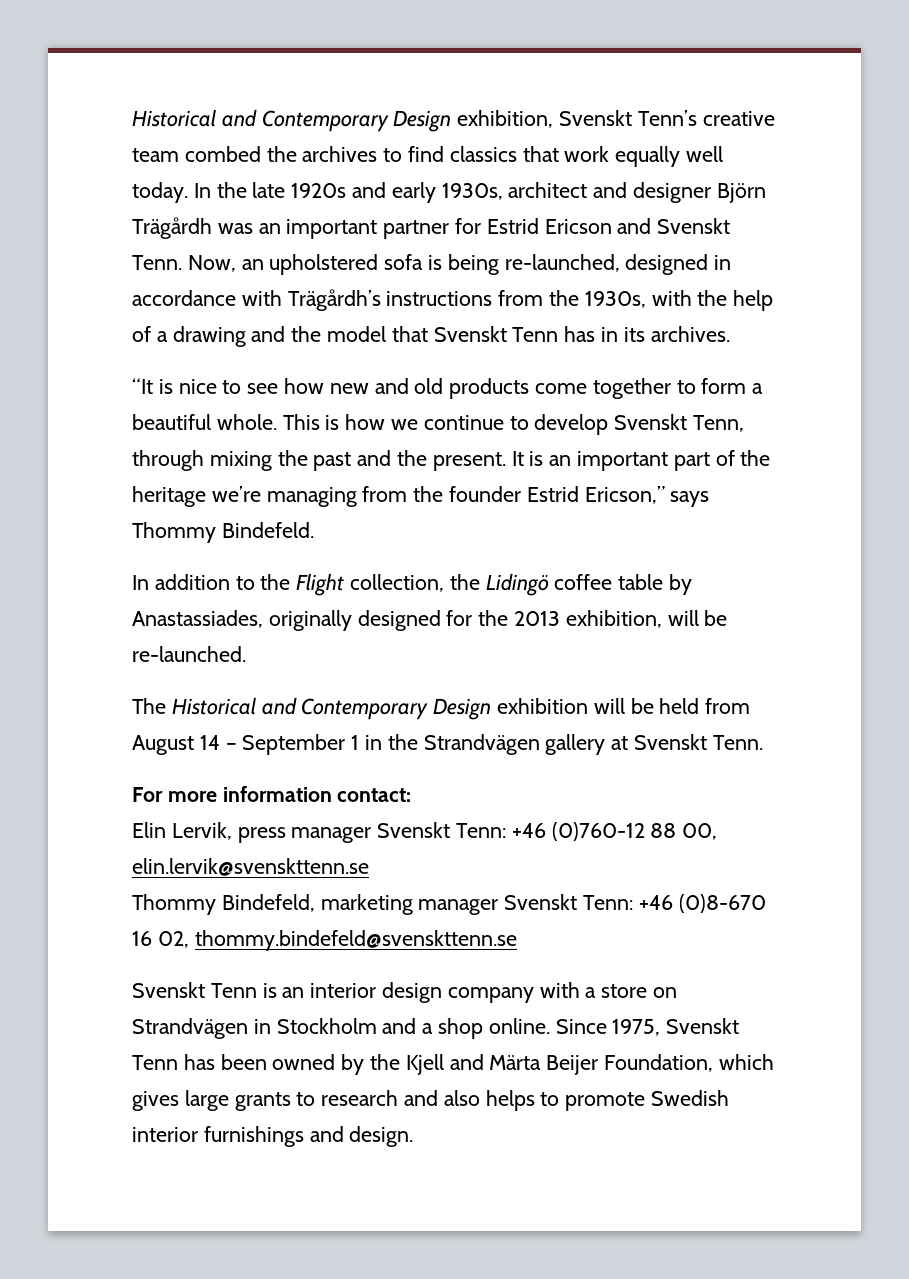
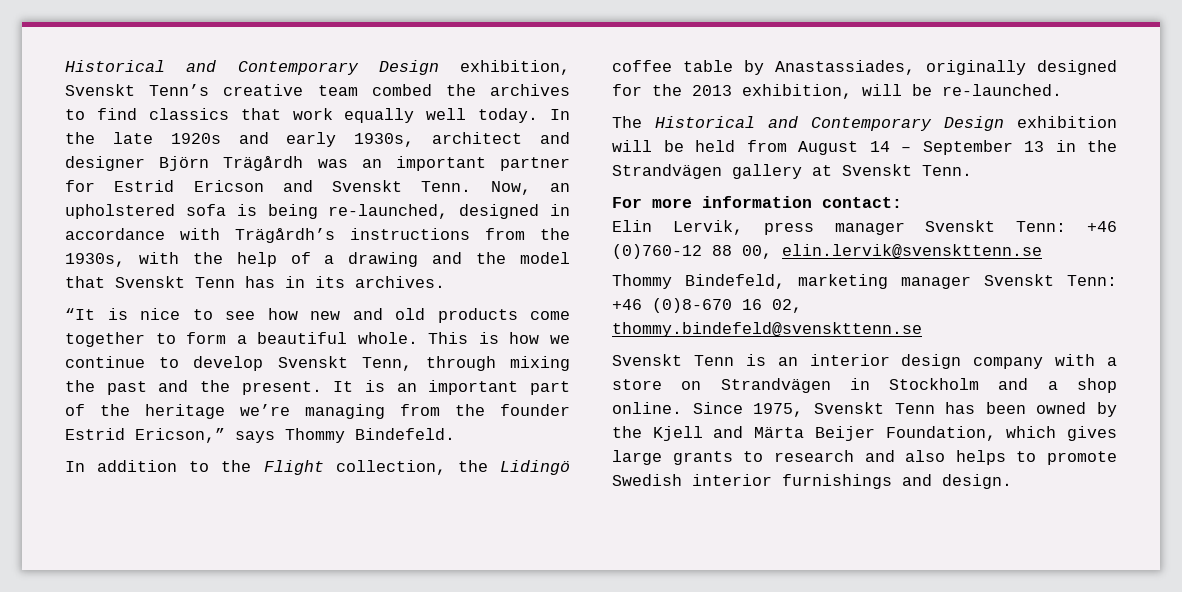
- The Historical and Contemporary Design exhibition will be held from August 14 – September 1 in the Strandvägen gallery at Svenskt Tenn.
+ The Historical and Contemporary Design exhibition will be held from August 14 – September 13 in the Strandvägen gallery at Svenskt Tenn.

